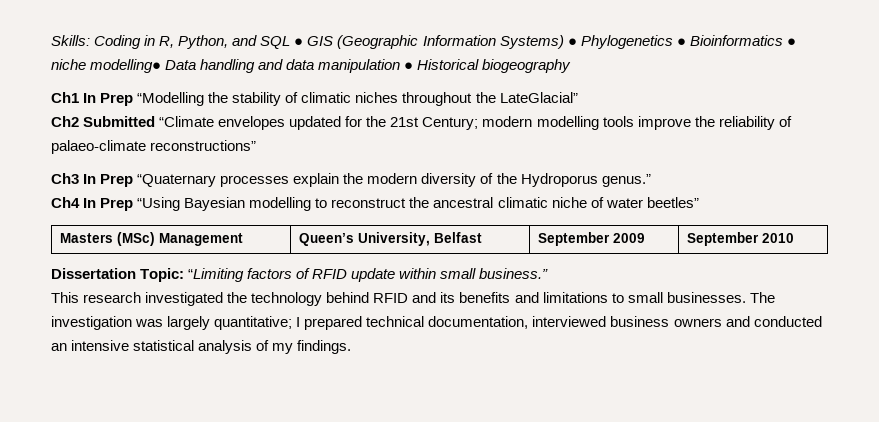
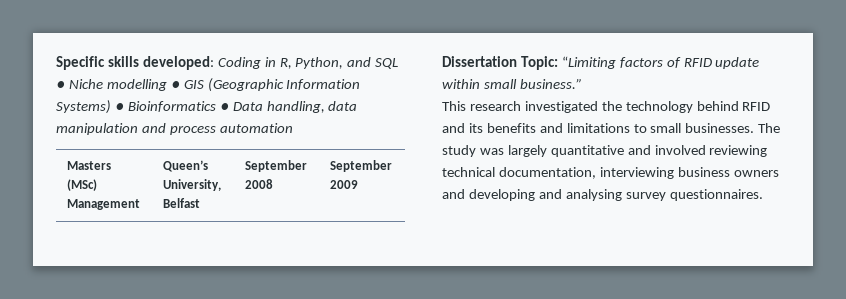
- Skills: Coding in R, Python, and SQL ● GIS (Geographic Information Systems) ● Phylogenetics ● Bioinformatics ● niche modelling● Data handling and data manipulation ● Historical biogeography
- Ch1 In Prep “Modelling the stability of climatic niches throughout the LateGlacial”
- Ch2 Submitted “Climate envelopes updated for the 21st Century; modern modelling tools improve the reliability of palaeo-climate reconstructions”
- Ch3 In Prep “Quaternary processes explain the modern diversity of the Hydroporus genus.”
- Ch4 In Prep “Using Bayesian modelling to reconstruct the ancestral climatic niche of water beetles”
+ Specific skills developed: Coding in R, Python, and SQL ● Niche modelling ● GIS (Geographic Information Systems) ● Bioinformatics ● Data handling, data manipulation and process automation
- Masters (MSc) Management | Queen’s University, Belfast | September 2009 | September 2010
+ Masters (MSc) Management | Queen’s University, Belfast | September 2008 | September 2009
- The investigation was largely quantitative; I prepared technical documentation, interviewed business owners and conducted an intensive statistical analysis of my findings.
+ The study was largely quantitative and involved reviewing technical documentation, interviewing business owners and developing and analysing survey questionnaires.

